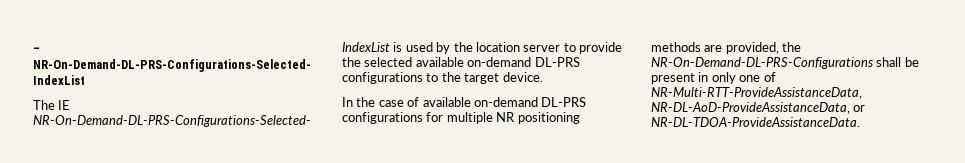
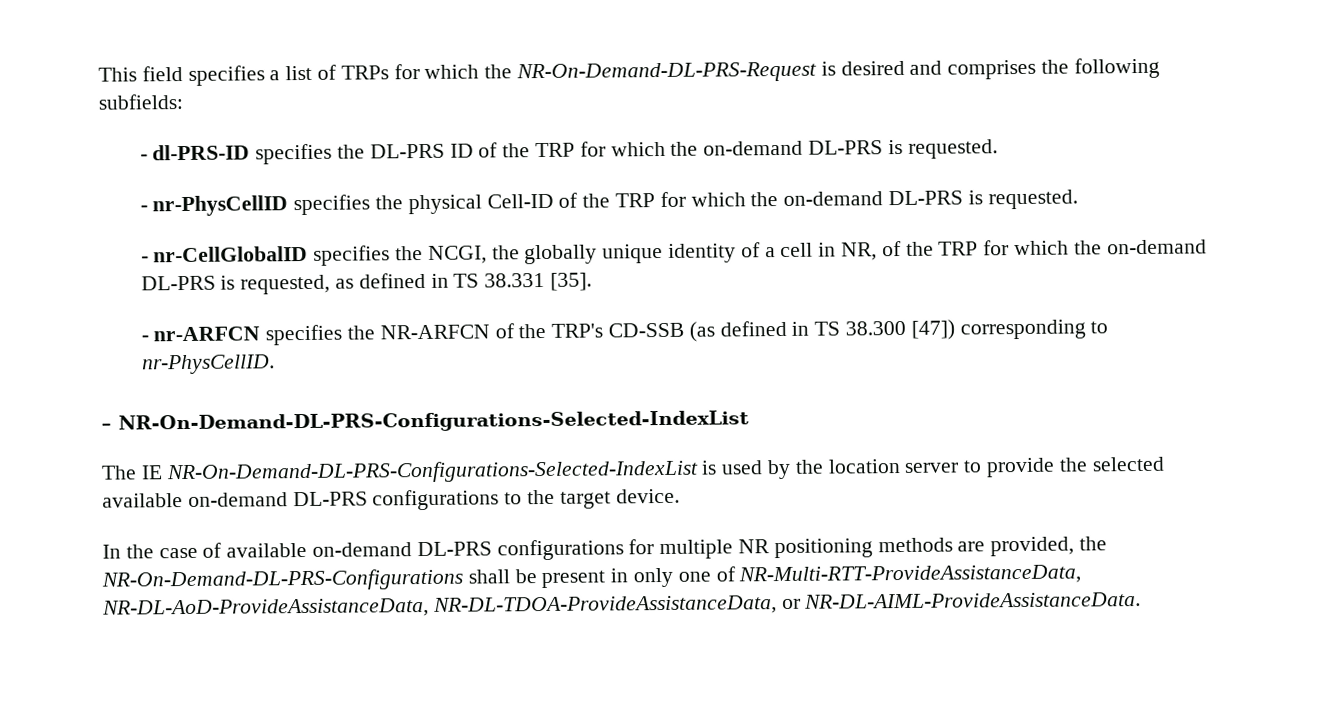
+ This field specifies a list of TRPs for which the NR-On-Demand-DL-PRS-Request is desired and comprises the following subfields:
+ - dl-PRS-ID specifies the DL-PRS ID of the TRP for which the on-demand DL-PRS is requested.
+ - nr-PhysCellID specifies the physical Cell-ID of the TRP for which the on-demand DL-PRS is requested.
+ - nr-CellGlobalID specifies the NCGI, the globally unique identity of a cell in NR, of the TRP for which the on-demand DL-PRS is requested, as defined in TS 38.331 [35].
+ - nr-ARFCN specifies the NR-ARFCN of the TRP's CD-SSB (as defined in TS 38.300 [47]) corresponding to nr-PhysCellID.
- In the case of available on-demand DL-PRS configurations for multiple NR positioning methods are provided, the NR-On-Demand-DL-PRS-Configurations shall be present in only one of NR-Multi-RTT-ProvideAssistanceData, NR-DL-AoD-ProvideAssistanceData, or NR-DL-TDOA-ProvideAssistanceData.
+ In the case of available on-demand DL-PRS configurations for multiple NR positioning methods are provided, the NR-On-Demand-DL-PRS-Configurations shall be present in only one of NR-Multi-RTT-ProvideAssistanceData, NR-DL-AoD-ProvideAssistanceData, NR-DL-TDOA-ProvideAssistanceData, or NR-DL-AIML-ProvideAssistanceData.

